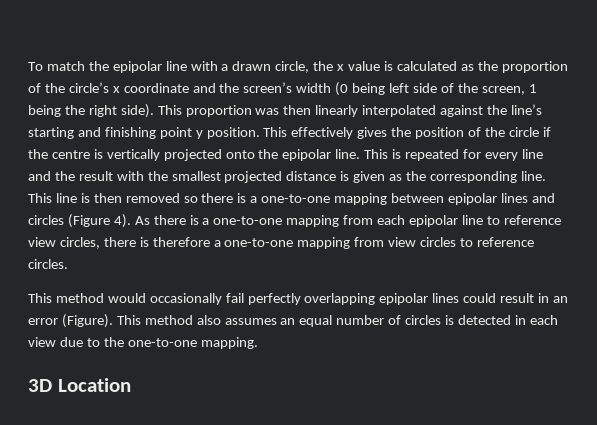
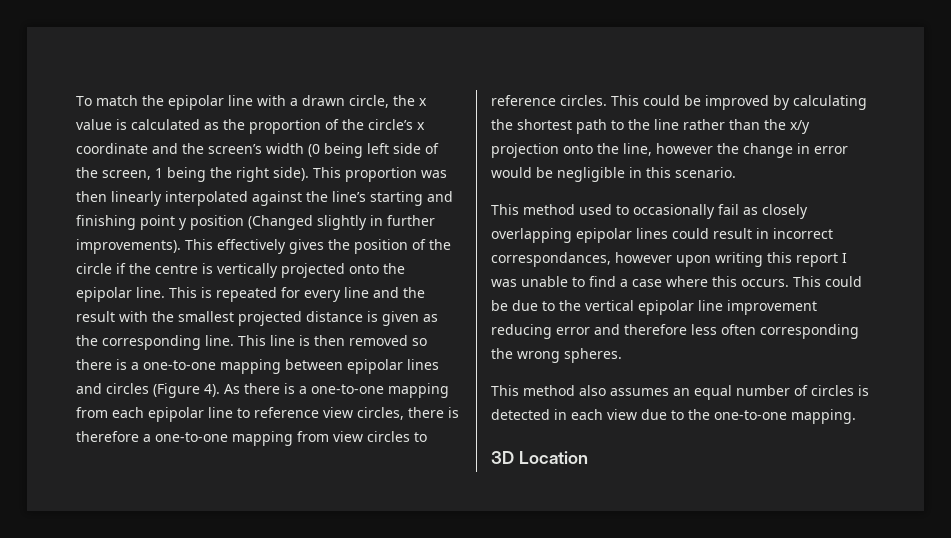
- This proportion was then linearly interpolated against the line’s starting and finishing point y position.
+ This proportion was then linearly interpolated against the line’s starting and finishing point y position (Changed slightly in further improvements).
- As there is a one-to-one mapping from each epipolar line to reference view circles, there is therefore a one-to-one mapping from view circles to reference circles.
- This method would occasionally fail perfectly overlapping epipolar lines could result in an error (Figure). This method also assumes an equal number of circles is detected in each view due to the one-to-one mapping.
+ As there is a one-to-one mapping from each epipolar line to reference view circles, there is therefore a one-to-one mapping from view circles to reference circles. This could be improved by calculating the shortest path to the line rather than the x/y projection onto the line, however the change in error would be negligible in this scenario.
+ This method used to occasionally fail as closely overlapping epipolar lines could result in incorrect correspondances, however upon writing this report I was unable to find a case where this occurs. This could be due to the vertical epipolar line improvement reducing error and therefore less often corresponding the wrong spheres.
+ This method also assumes an equal number of circles is detected in each view due to the one-to-one mapping.

